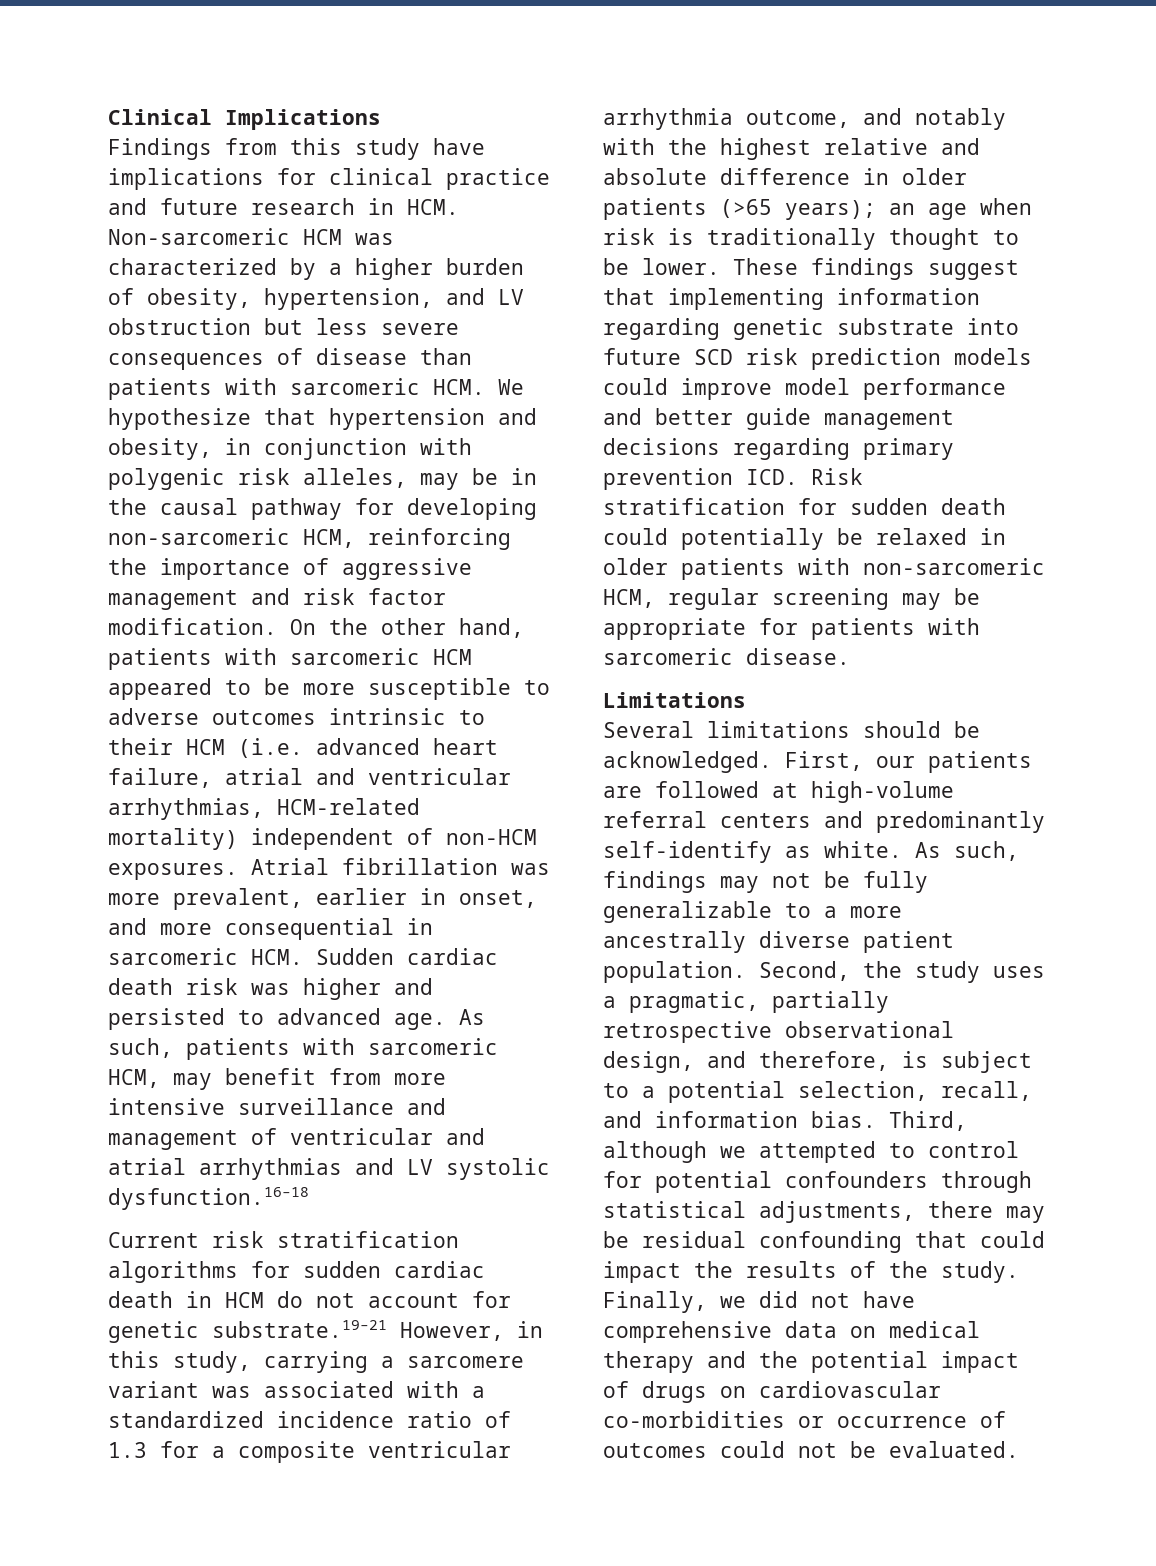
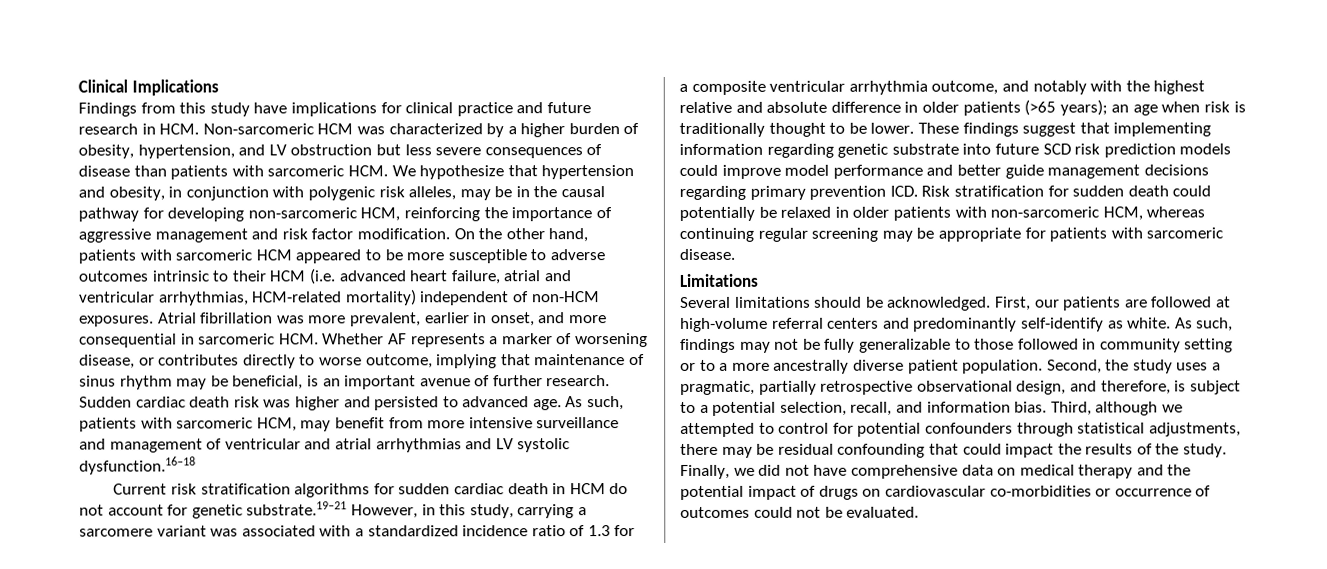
- Atrial fibrillation was more prevalent, earlier in onset, and more consequential in sarcomeric HCM. Sudden cardiac death risk was higher and persisted to advanced age.
+ Atrial fibrillation was more prevalent, earlier in onset, and more consequential in sarcomeric HCM. Whether AF represents a marker of worsening disease, or contributes directly to worse outcome, implying that maintenance of sinus rhythm may be beneficial, is an important avenue of further research. Sudden cardiac death risk was higher and persisted to advanced age.
- These findings suggest that implementing information regarding genetic substrate into future SCD risk prediction models could improve model performance and better guide management decisions regarding primary prevention ICD. Risk stratification for sudden death could potentially be relaxed in older patients with non-sarcomeric HCM, regular screening may be appropriate for patients with sarcomeric disease.
+ These findings suggest that implementing information regarding genetic substrate into future SCD risk prediction models could improve model performance and better guide management decisions regarding primary prevention ICD. Risk stratification for sudden death could potentially be relaxed in older patients with non-sarcomeric HCM, whereas continuing regular screening may be appropriate for patients with sarcomeric disease.
- As such, findings may not be fully generalizable to a more ancestrally diverse patient population.
+ As such, findings may not be fully generalizable to those followed in community setting or to a more ancestrally diverse patient population.

